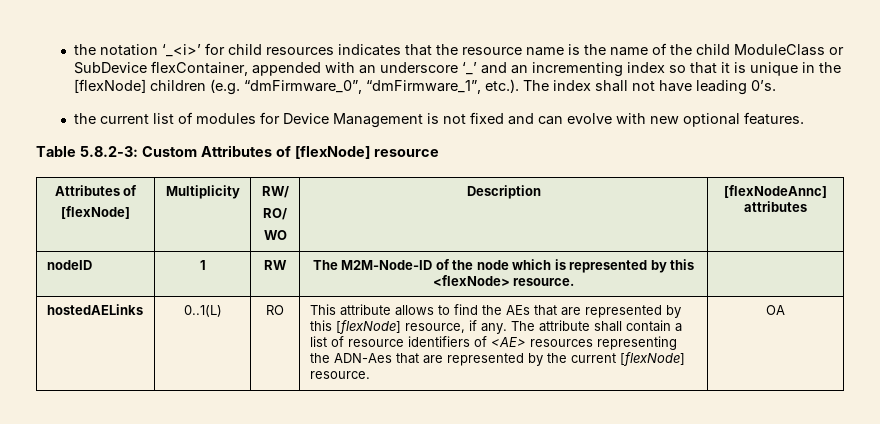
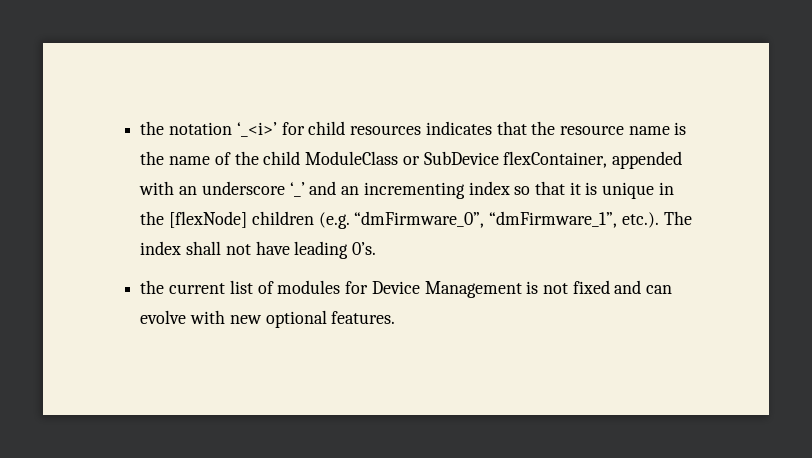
- Table 5.8.2-3: Custom Attributes of [flexNode] resource
- Attributes of
- [flexNode] | Multiplicity | RW/
- RO/
- WO | Description | [flexNodeAnnc] attributes
- nodeID | 1 | RW | The M2M-Node-ID of the node which is represented by this <flexNode> resource. |
- hostedAELinks | 0..1(L) | RO | This attribute allows to find the AEs that are represented by this [flexNode] resource, if any. The attribute shall contain a list of resource identifiers of <AE> resources representing the ADN-Aes that are represented by the current [flexNode] resource. | OA

